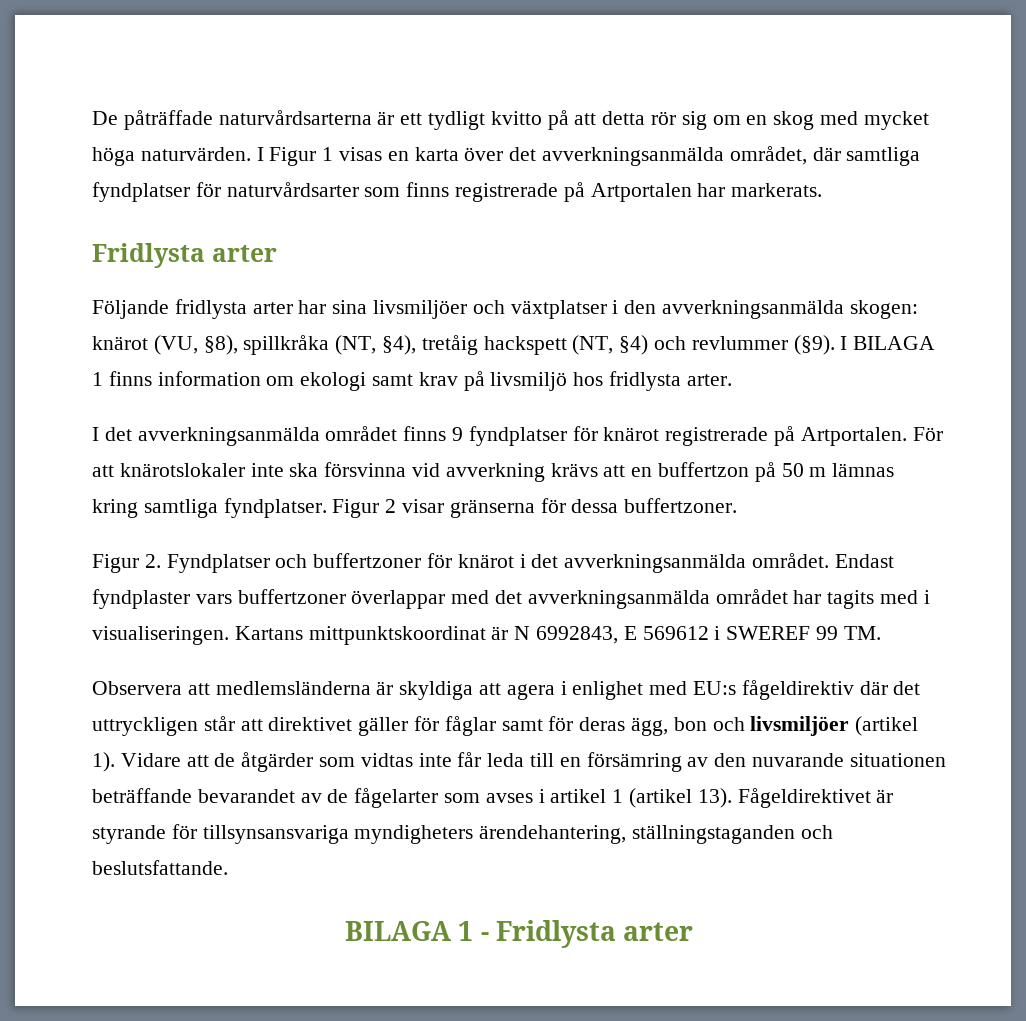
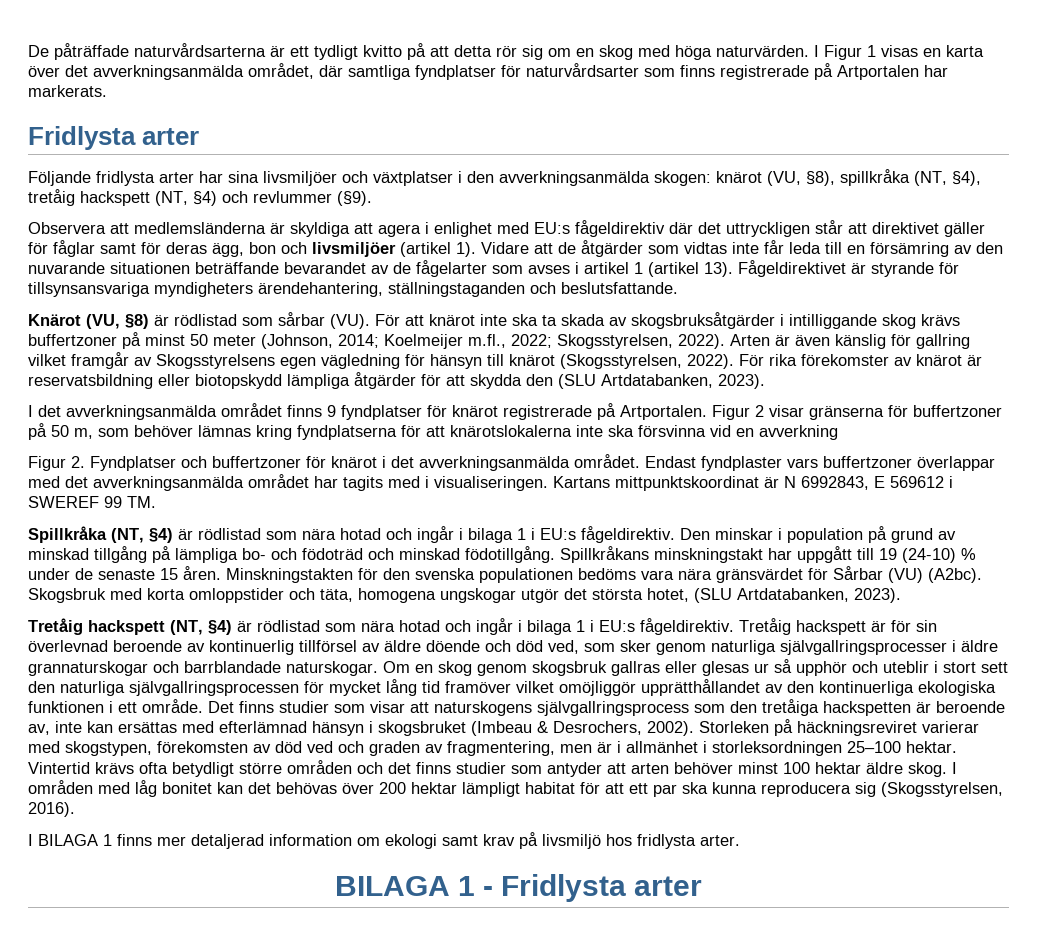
- De påträffade naturvårdsarterna är ett tydligt kvitto på att detta rör sig om en skog med mycket höga naturvärden.
+ De påträffade naturvårdsarterna är ett tydligt kvitto på att detta rör sig om en skog med höga naturvärden.
- I BILAGA 1 finns information om ekologi samt krav på livsmiljö hos fridlysta arter.
- I det avverkningsanmälda området finns 9 fyndplatser för knärot registrerade på Artportalen. För att knärotslokaler inte ska försvinna vid avverkning krävs att en buffertzon på 50 m lämnas kring samtliga fyndplatser. Figur 2 visar gränserna för dessa buffertzoner.
- Figur 2. Fyndplatser och buffertzoner för knärot i det avverkningsanmälda området. Endast fyndplaster vars buffertzoner överlappar med det avverkningsanmälda området har tagits med i visualiseringen. Kartans mittpunktskoordinat är N 6992843, E 569612 i SWEREF 99 TM.
+ Knärot (VU, §8) är rödlistad som sårbar (VU). För att knärot inte ska ta skada av skogsbruksåtgärder i intilliggande skog krävs buffertzoner på minst 50 meter (Johnson, 2014; Koelmeijer m.fl., 2022; Skogsstyrelsen, 2022). Arten är även känslig för gallring vilket framgår av Skogsstyrelsens egen vägledning för hänsyn till knärot (Skogsstyrelsen, 2022). För rika förekomster av knärot är reservatsbildning eller biotopskydd lämpliga åtgärder för att skydda den (SLU Artdatabanken, 2023).
+ I det avverkningsanmälda området finns 9 fyndplatser för knärot registrerade på Artportalen. Figur 2 visar gränserna för buffertzoner på 50 m, som behöver lämnas kring fyndplatserna för att knärotslokalerna inte ska försvinna vid en avverkning
+ Figur 2. Fyndplatser och buffertzoner för knärot i det avverkningsanmälda området. Endast fyndplaster vars buffertzoner överlappar med det avverkningsanmälda området har tagits med i visualiseringen. Kartans mittpunktskoordinat är N 6992843, E 569612 i SWEREF 99 TM.
+ Spillkråka (NT, §4) är rödlistad som nära hotad och ingår i bilaga 1 i EU:s fågeldirektiv. Den minskar i population på grund av minskad tillgång på lämpliga bo- och födoträd och minskad födotillgång. Spillkråkans minskningstakt har uppgått till 19 (24-10) % under de senaste 15 åren. Minskningstakten för den svenska populationen bedöms vara nära gränsvärdet för Sårbar (VU) (A2bc). Skogsbruk med korta omloppstider och täta, homogena ungskogar utgör det största hotet, (SLU Artdatabanken, 2023).
+ Tretåig hackspett (NT, §4) är rödlistad som nära hotad och ingår i bilaga 1 i EU:s fågeldirektiv. Tretåig hackspett är för sin överlevnad beroende av kontinuerlig tillförsel av äldre döende och död ved, som sker genom naturliga självgallringsprocesser i äldre grannaturskogar och barrblandade naturskogar. Om en skog genom skogsbruk gallras eller glesas ur så upphör och uteblir i stort sett den naturliga självgallringsprocessen för mycket lång tid framöver vilket omöjliggör upprätthållandet av den kontinuerliga ekologiska funktionen i ett område. Det finns studier som visar att naturskogens självgallringsprocess som den tretåiga hackspetten är beroende av, inte kan ersättas med efterlämnad hänsyn i skogsbruket (Imbeau & Desrochers, 2002). Storleken på häckningsreviret varierar med skogstypen, förekomsten av död ved och graden av fragmentering, men är i allmänhet i storleksordningen 25–100 hektar. Vintertid krävs ofta betydligt större områden och det finns studier som antyder att arten behöver minst 100 hektar äldre skog. I områden med låg bonitet kan det behövas över 200 hektar lämpligt habitat för att ett par ska kunna reproducera sig (Skogsstyrelsen, 2016).
+ I BILAGA 1 finns mer detaljerad information om ekologi samt krav på livsmiljö hos fridlysta arter.

